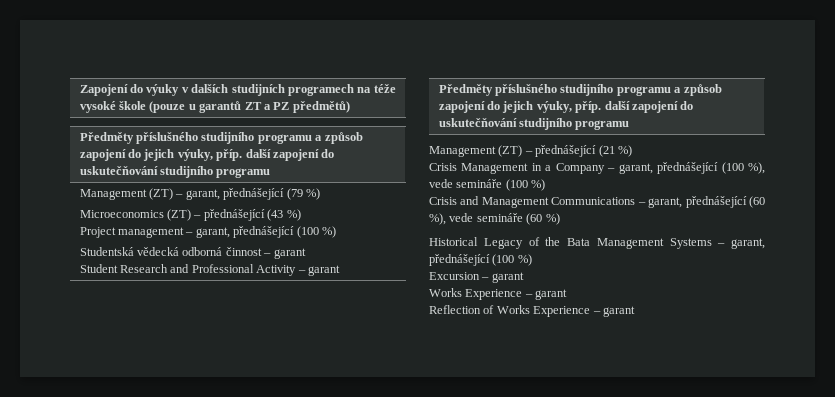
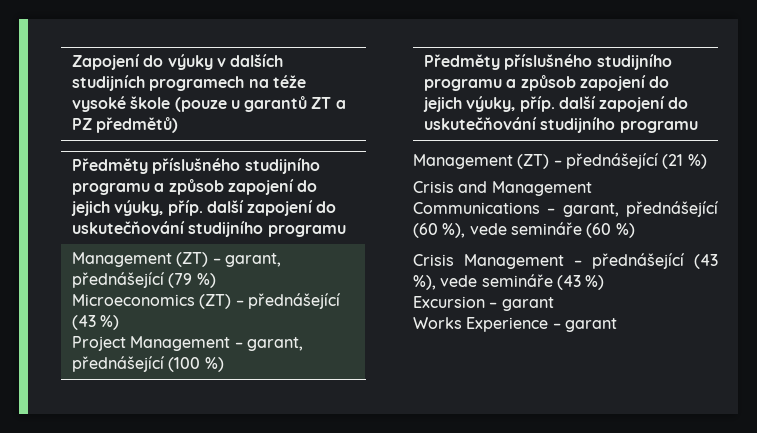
  Management (ZT) – garant, přednášející (79 %)
  Microeconomics (ZT) – přednášející (43 %)
- Project management – garant, přednášející (100 %)
- Studentská vědecká odborná činnost – garant
- Student Research and Professional Activity – garant
+ Project Management – garant, přednášející (100 %)
- Crisis Management in a Company – garant, přednášející (100 %), vede semináře (100 %)
- Historical Legacy of the Bata Management Systems – garant, přednášející (100 %)
+ Crisis Management – přednášející (43 %), vede semináře (43 %)
- Reflection of Works Experience – garant

